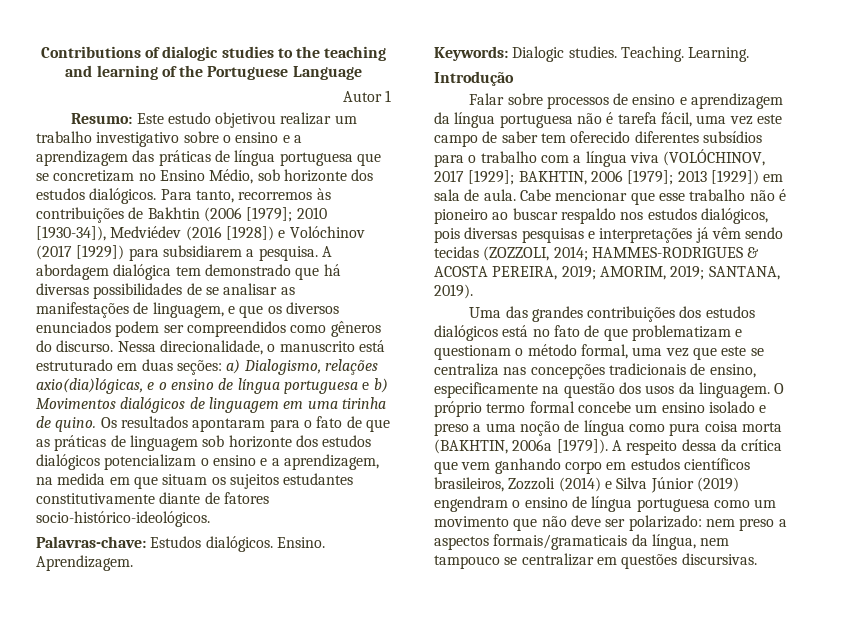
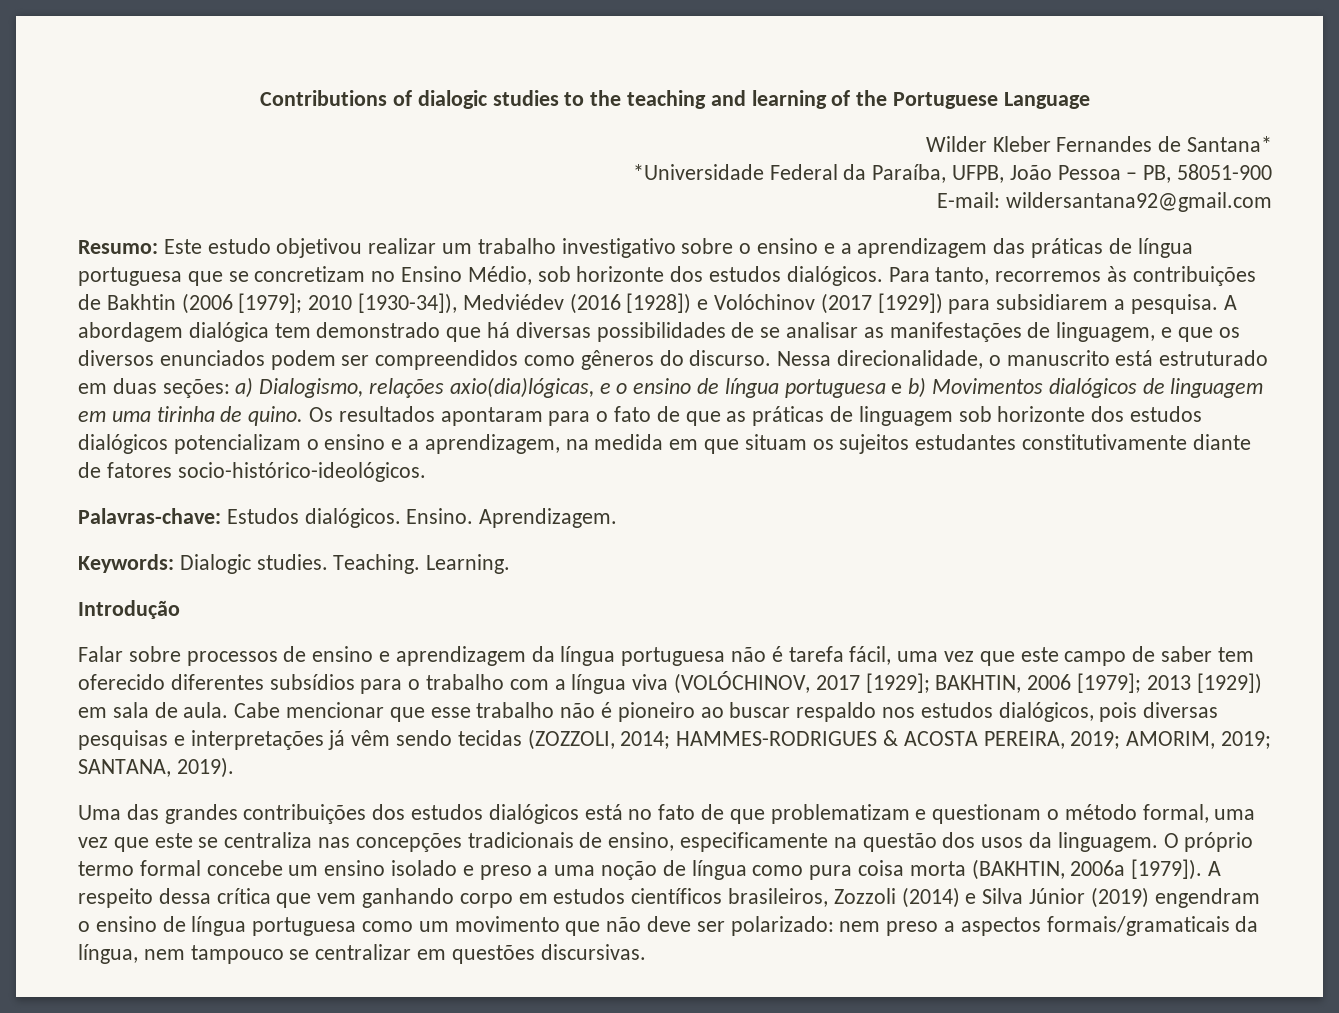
- Autor 1
+ Wilder Kleber Fernandes de Santana*
+ *Universidade Federal da Paraíba, UFPB, João Pessoa – PB, 58051-900
+ E-mail: wildersantana92@gmail.com
- Falar sobre processos de ensino e aprendizagem da língua portuguesa não é tarefa fácil, uma vez este campo de saber tem oferecido diferentes subsídios para o trabalho com a língua viva (VOLÓCHINOV, 2017 [1929]; BAKHTIN, 2006 [1979]; 2013 [1929]) em sala de aula.
+ Falar sobre processos de ensino e aprendizagem da língua portuguesa não é tarefa fácil, uma vez que este campo de saber tem oferecido diferentes subsídios para o trabalho com a língua viva (VOLÓCHINOV, 2017 [1929]; BAKHTIN, 2006 [1979]; 2013 [1929]) em sala de aula.
- A respeito dessa da crítica que vem ganhando corpo em estudos científicos brasileiros, Zozzoli (2014) e Silva Júnior (2019) engendram o ensino de língua portuguesa como um movimento que não deve ser polarizado: nem preso a aspectos formais/gramaticais da língua, nem tampouco se centralizar em questões discursivas.
+ A respeito dessa crítica que vem ganhando corpo em estudos científicos brasileiros, Zozzoli (2014) e Silva Júnior (2019) engendram o ensino de língua portuguesa como um movimento que não deve ser polarizado: nem preso a aspectos formais/gramaticais da língua, nem tampouco se centralizar em questões discursivas.

